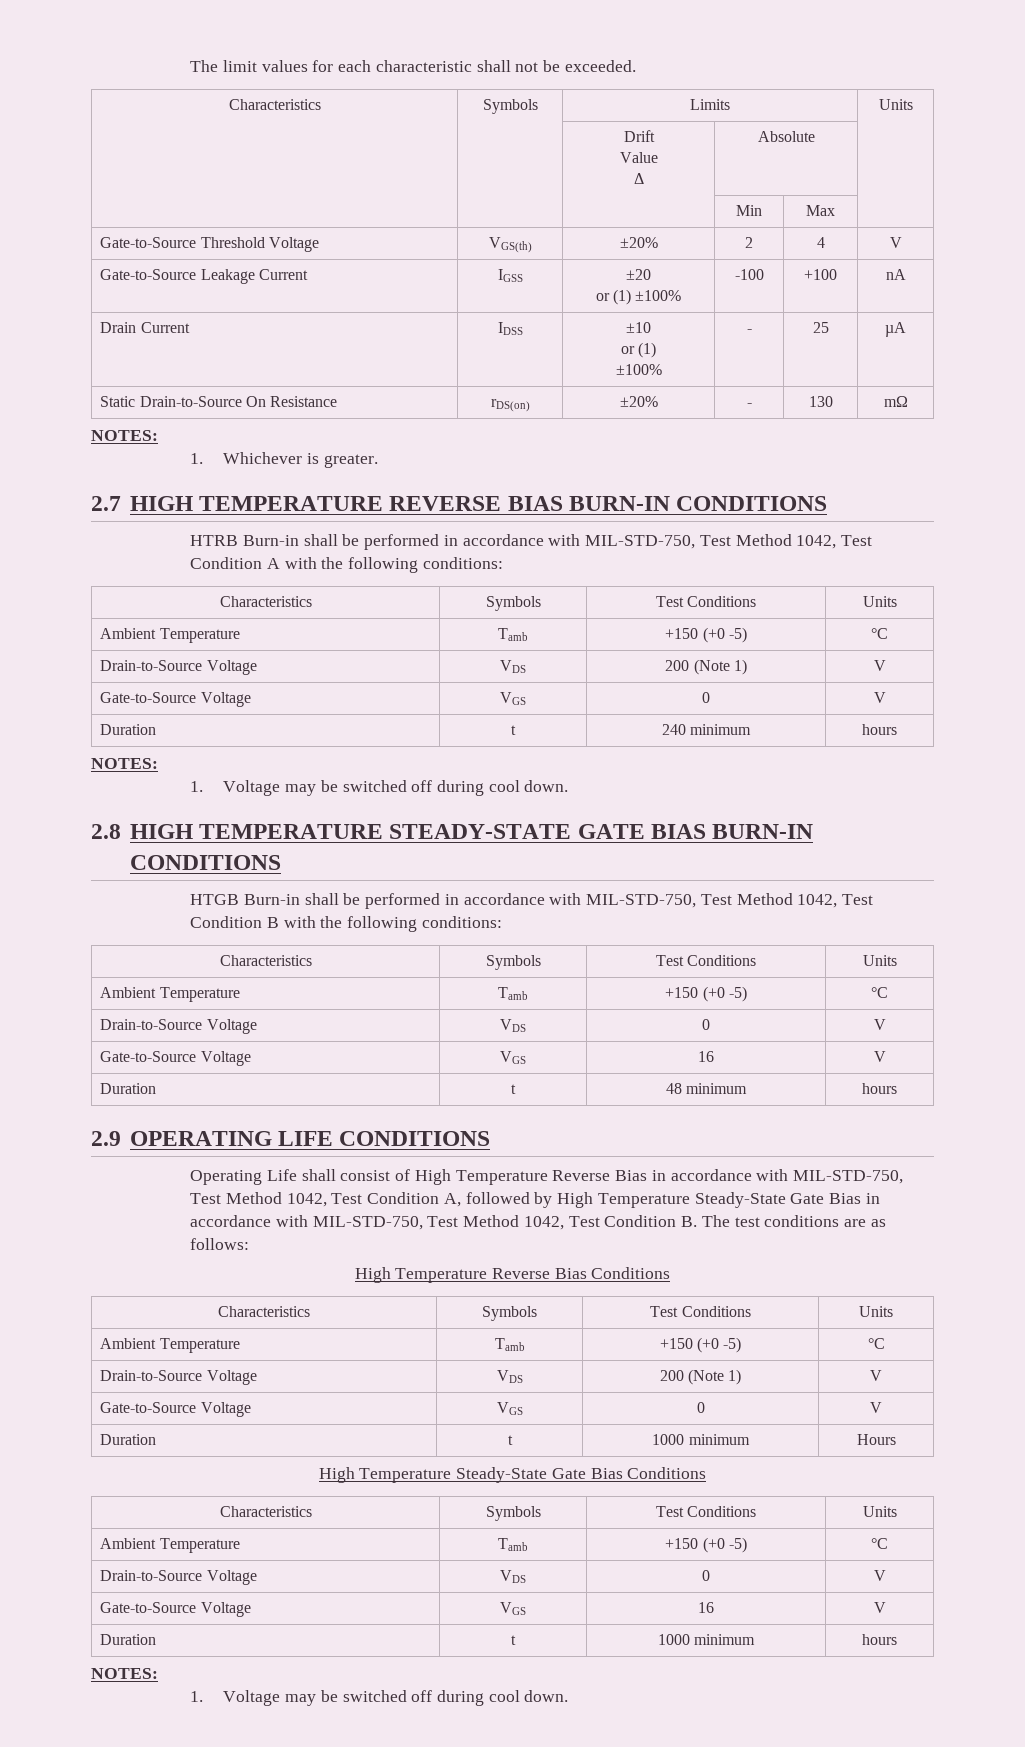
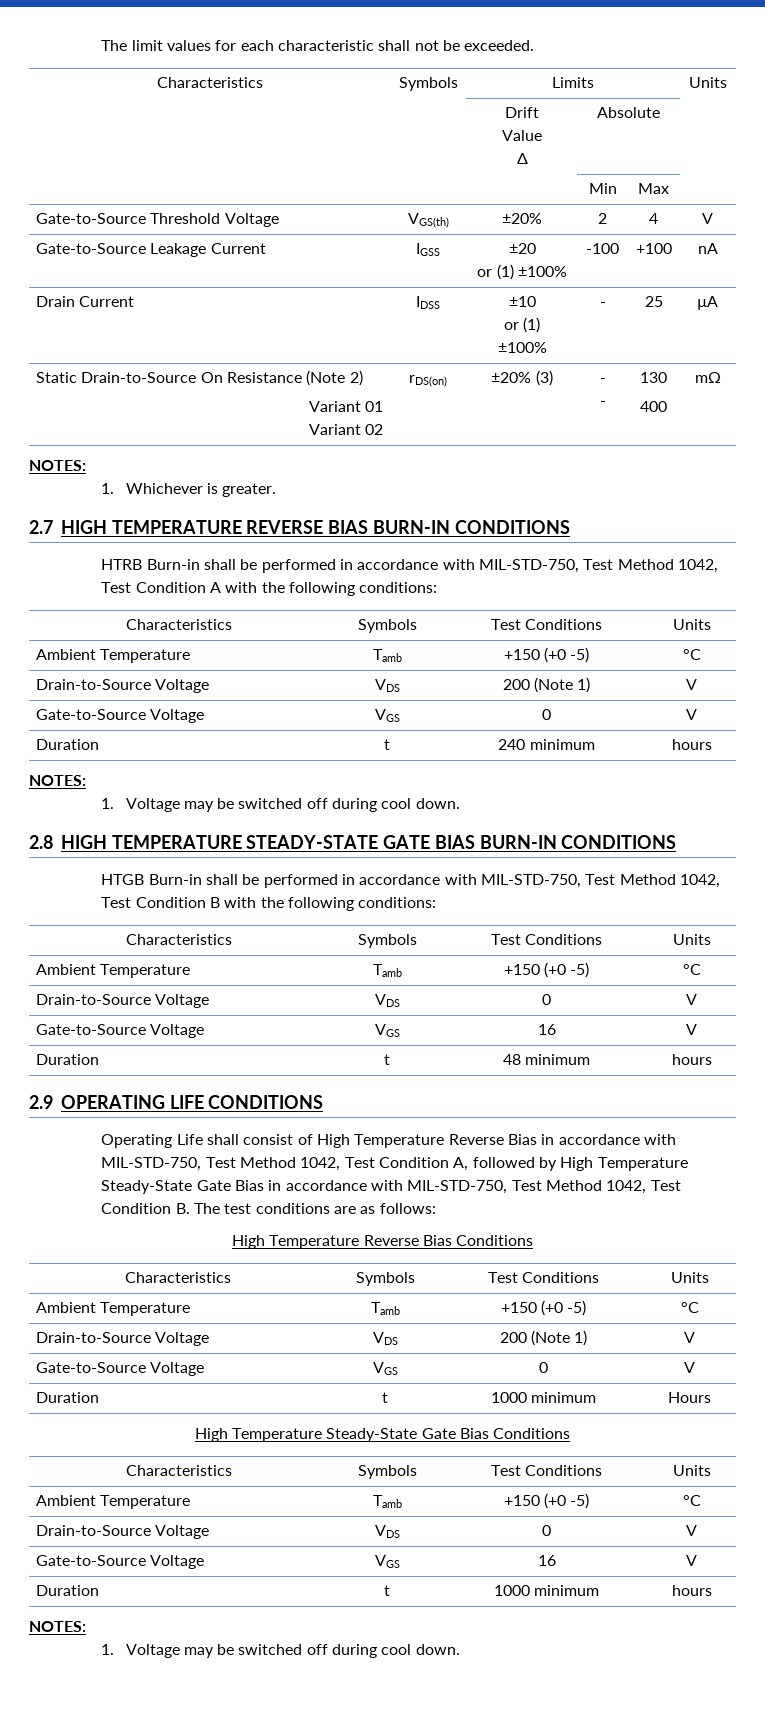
- Static Drain-to-Source On Resistance | rDS(on) | ±20% | - | 130 | mΩ
+ Static Drain-to-Source On Resistance (Note 2)
+ Variant 01
+ Variant 02 | rDS(on) | ±20% (3) | -
+ - | 130
+ 400 | mΩ

